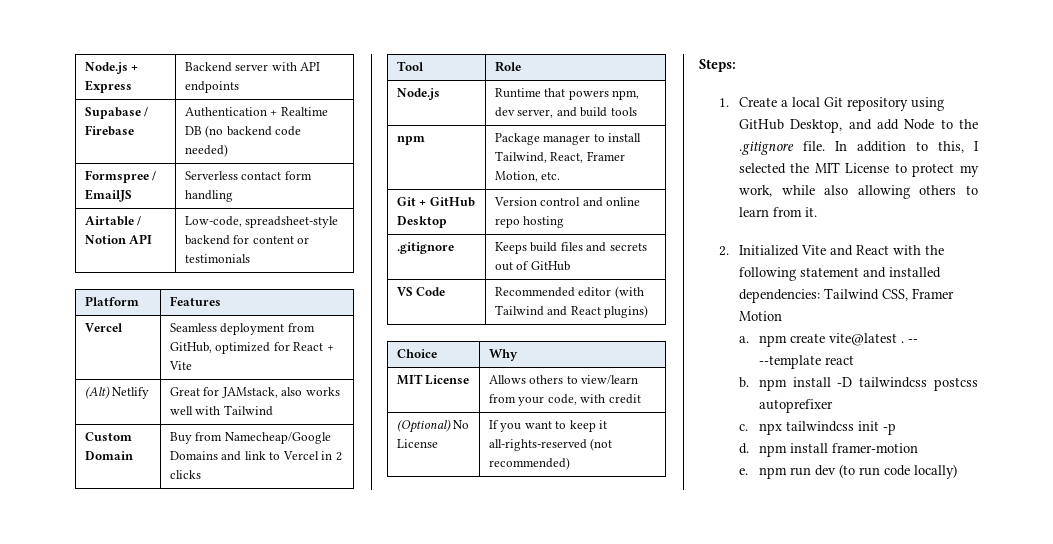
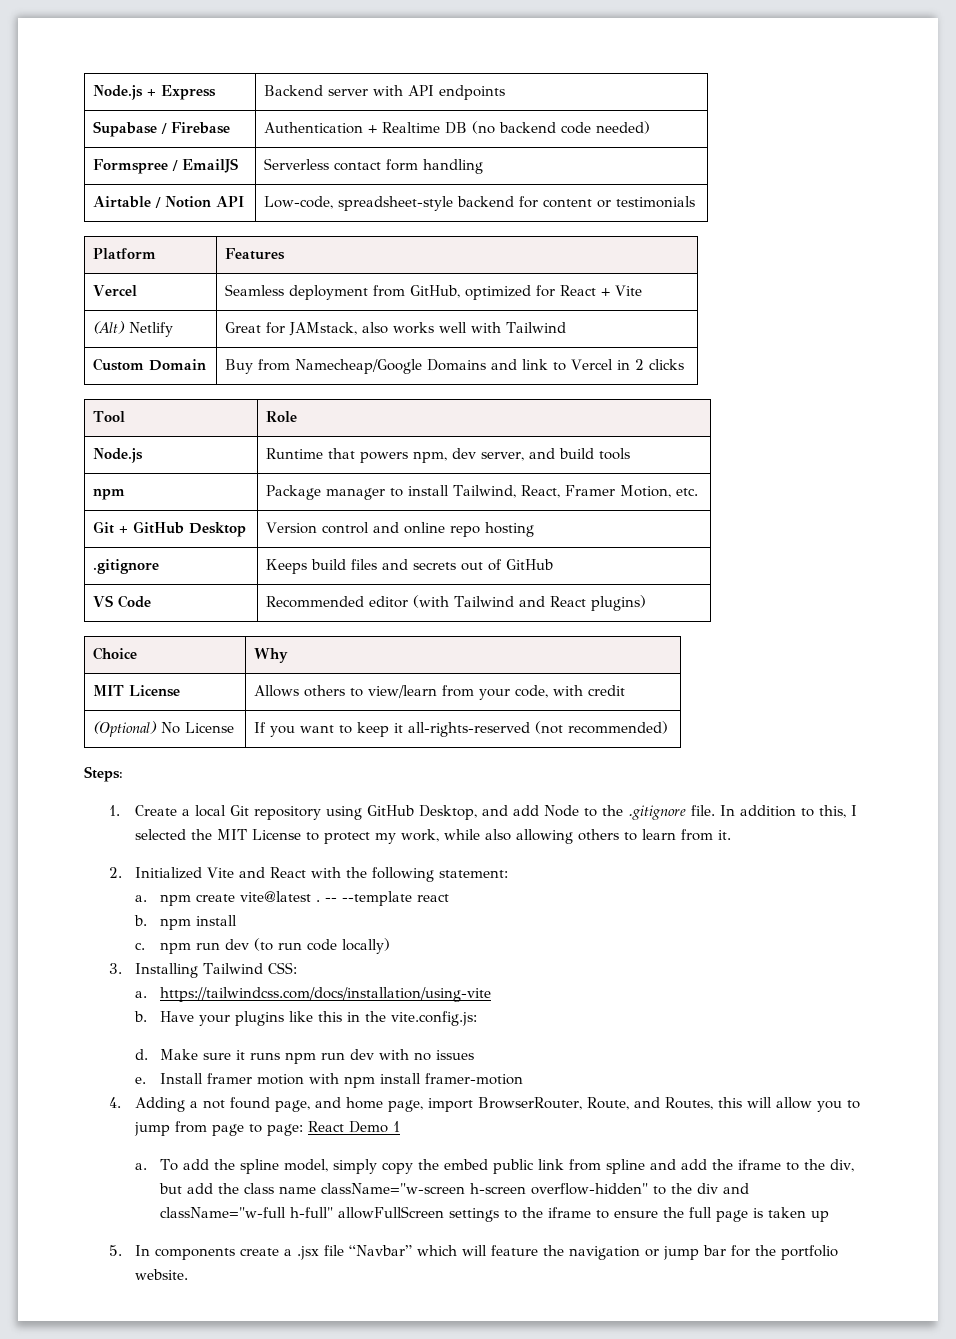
- 2. Initialized Vite and React with the following statement and installed dependencies: Tailwind CSS, Framer Motion
+ 2. Initialized Vite and React with the following statement:
- b. npm install -D tailwindcss postcss autoprefixer
- c. npx tailwindcss init -p
- d. npm install framer-motion
- e. npm run dev (to run code locally)
+ b. npm install
+ c. npm run dev (to run code locally)
+ 3. Installing Tailwind CSS:
+ a. https://tailwindcss.com/docs/installation/using-vite
+ b. Have your plugins like this in the vite.config.js:
+ d. Make sure it runs npm run dev with no issues
+ e. Install framer motion with npm install framer-motion
+ 4. Adding a not found page, and home page, import BrowserRouter, Route, and Routes, this will allow you to jump from page to page: React Demo 1
+ a. To add the spline model, simply copy the embed public link from spline and add the iframe to the div, but add the class name className="w-screen h-screen overflow-hidden" to the div and className="w-full h-full" allowFullScreen settings to the iframe to ensure the full page is taken up
+ 5. In components create a .jsx file “Navbar” which will feature the navigation or jump bar for the portfolio website.

